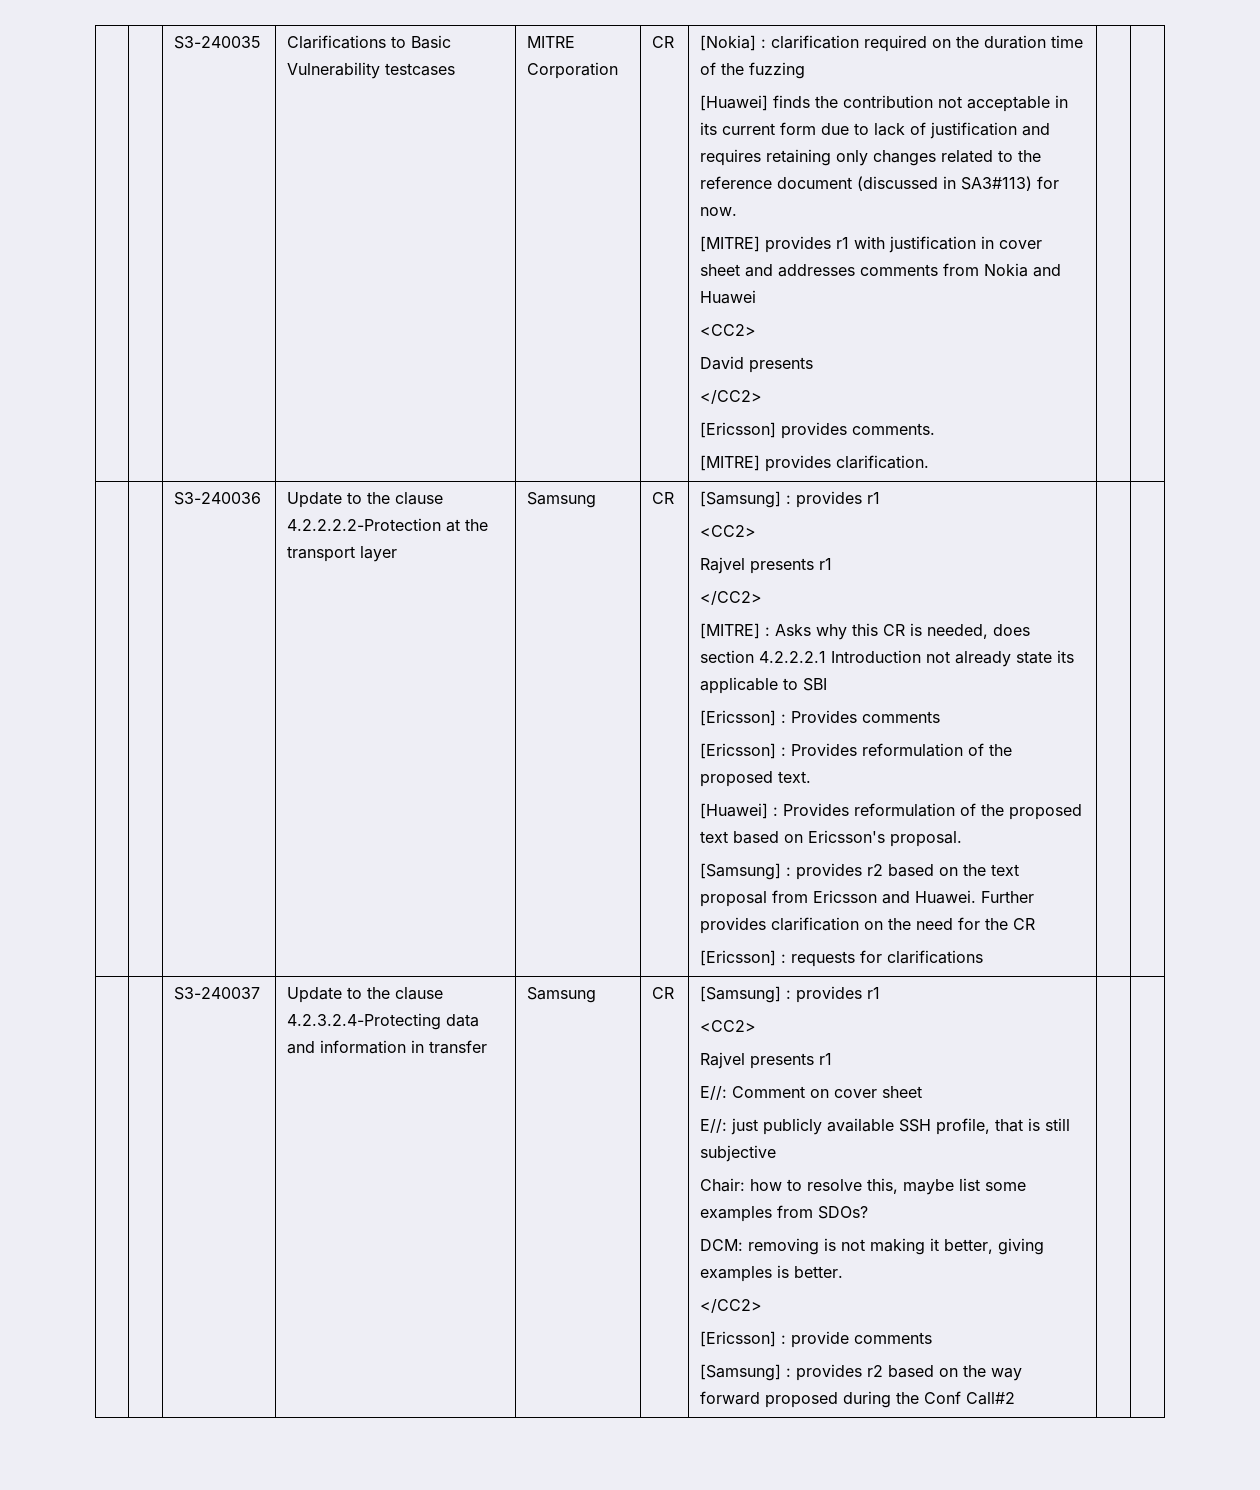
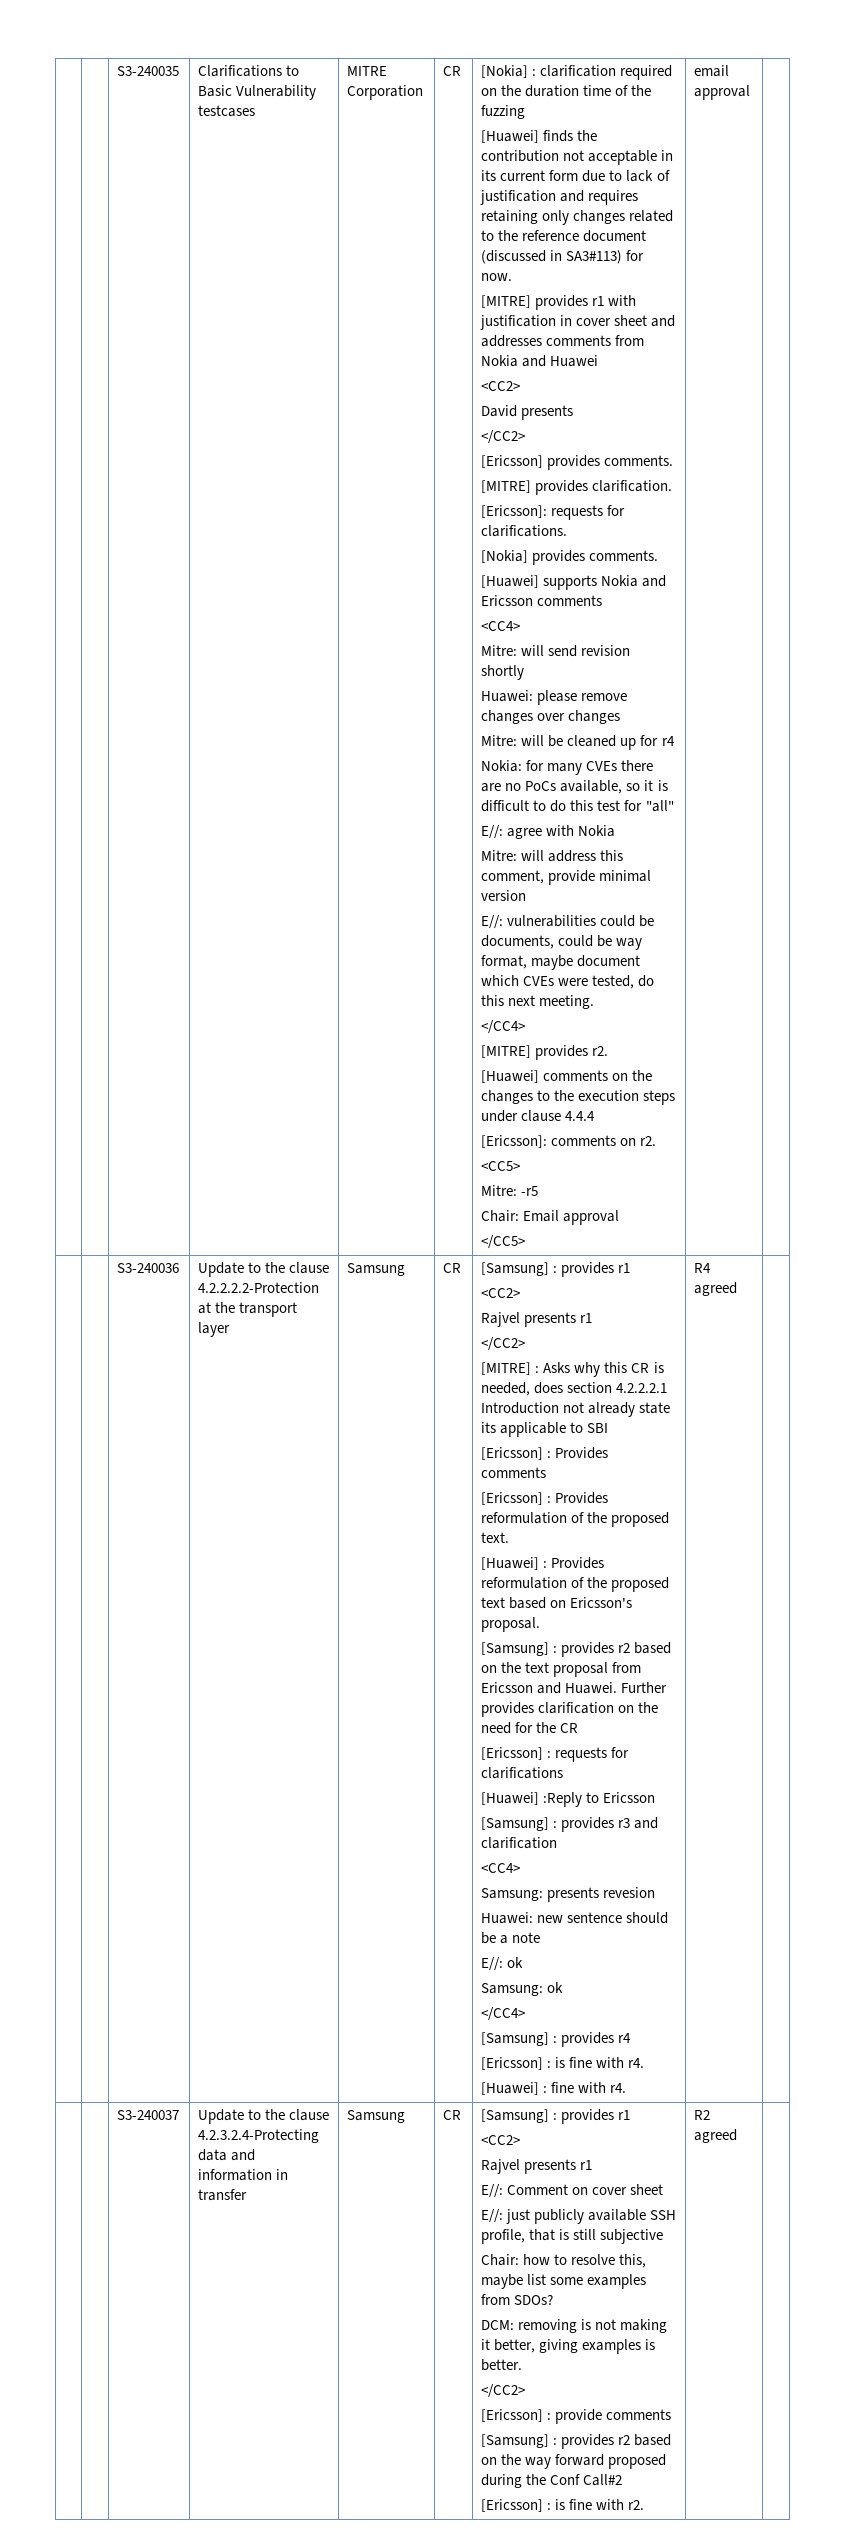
+ [Ericsson]: requests for clarifications.
+ [Nokia] provides comments.
+ [Huawei] supports Nokia and Ericsson comments
+ <CC4>
+ Mitre: will send revision shortly
+ Huawei: please remove changes over changes
+ Mitre: will be cleaned up for r4
+ Nokia: for many CVEs there are no PoCs available, so it is difficult to do this test for "all"
+ E//: agree with Nokia
+ Mitre: will address this comment, provide minimal version
+ E//: vulnerabilities could be documents, could be way format, maybe document which CVEs were tested, do this next meeting.
+ </CC4>
+ [MITRE] provides r2.
+ [Huawei] comments on the changes to the execution steps under clause 4.4.4
+ [Ericsson]: comments on r2.
+ <CC5>
+ Mitre: -r5
+ Chair: Email approval
+ </CC5> | email approval
+ [Huawei] :Reply to Ericsson
+ [Samsung] : provides r3 and clarification
+ <CC4>
+ Samsung: presents revesion
+ Huawei: new sentence should be a note
+ E//: ok
+ Samsung: ok
+ </CC4>
+ [Samsung] : provides r4
+ [Ericsson] : is fine with r4.
+ [Huawei] : fine with r4. | R4 agreed
+ [Ericsson] : is fine with r2. | R2 agreed

